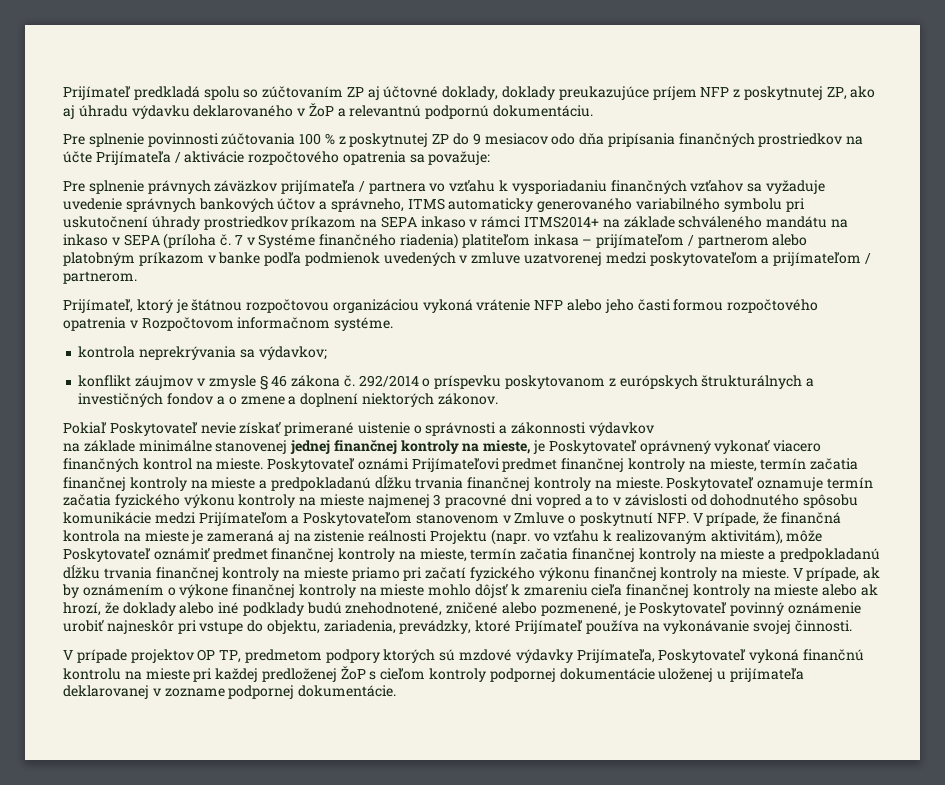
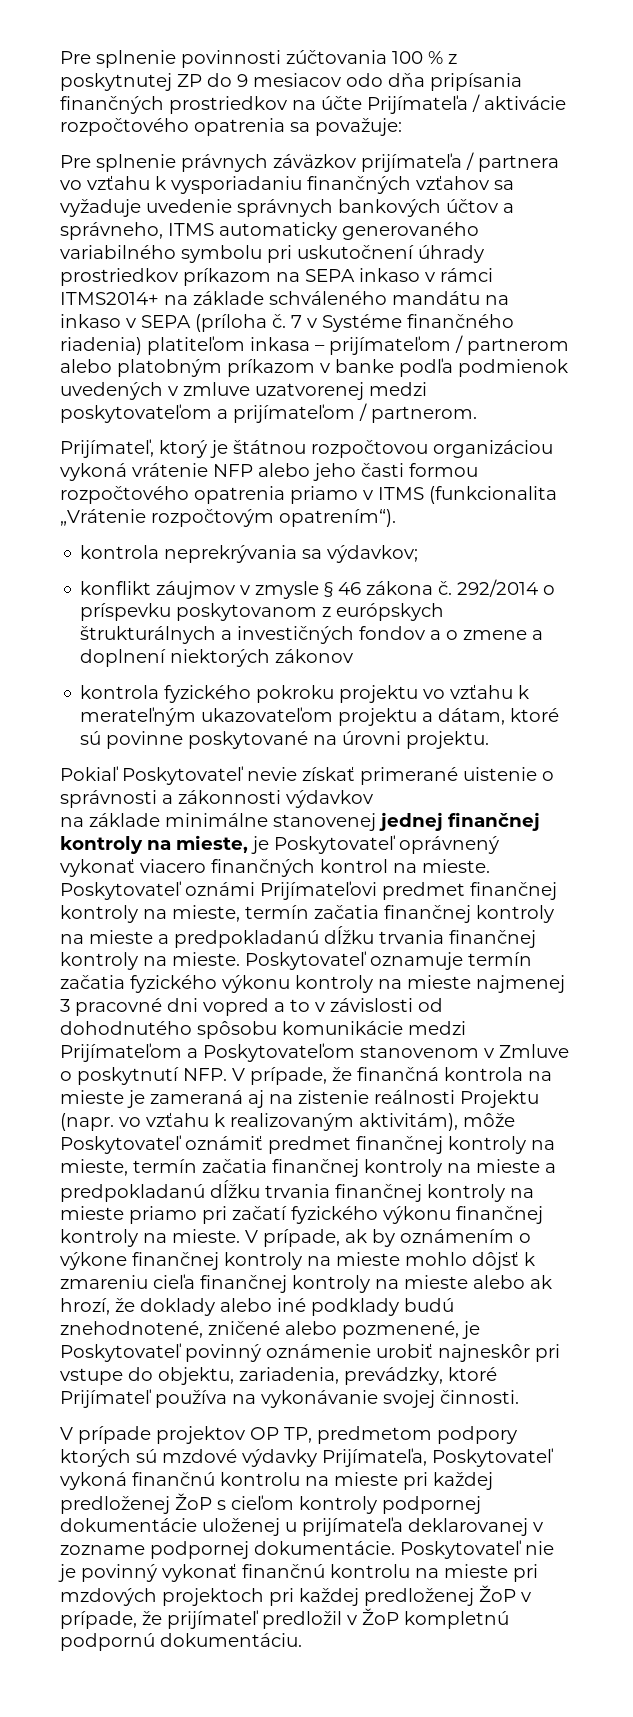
- Prijímateľ predkladá spolu so zúčtovaním ZP aj účtovné doklady, doklady preukazujúce príjem NFP z poskytnutej ZP, ako aj úhradu výdavku deklarovaného v ŽoP a relevantnú podpornú dokumentáciu.
- Prijímateľ, ktorý je štátnou rozpočtovou organizáciou vykoná vrátenie NFP alebo jeho časti formou rozpočtového opatrenia v Rozpočtovom informačnom systéme.
+ Prijímateľ, ktorý je štátnou rozpočtovou organizáciou vykoná vrátenie NFP alebo jeho časti formou rozpočtového opatrenia priamo v ITMS (funkcionalita „Vrátenie rozpočtovým opatrením“).
- 292/2014 o príspevku poskytovanom z európskych štrukturálnych a investičných fondov a o zmene a doplnení niektorých zákonov.
+ 292/2014 o príspevku poskytovanom z európskych štrukturálnych a investičných fondov a o zmene a doplnení niektorých zákonov
+ kontrola fyzického pokroku projektu vo vzťahu k merateľným ukazovateľom projektu a dátam, ktoré sú povinne poskytované na úrovni projektu.
+ Poskytovateľ nie je povinný vykonať finančnú kontrolu na mieste pri mzdových projektoch pri každej predloženej ŽoP v prípade, že prijímateľ predložil v ŽoP kompletnú podpornú dokumentáciu.

